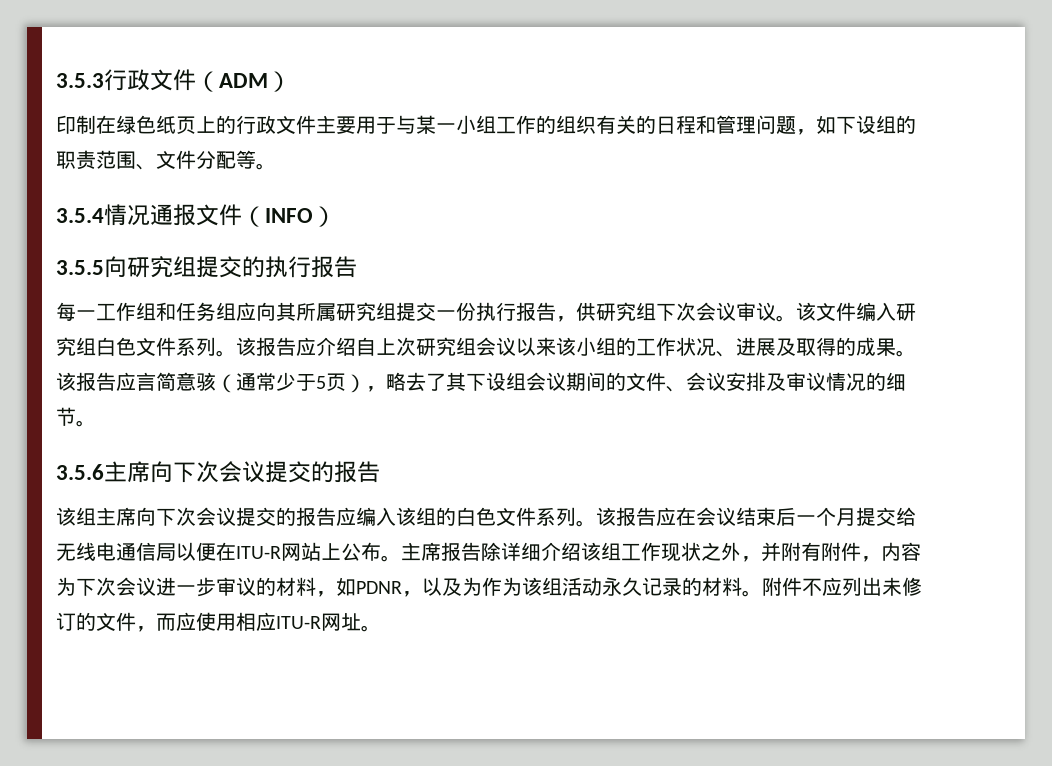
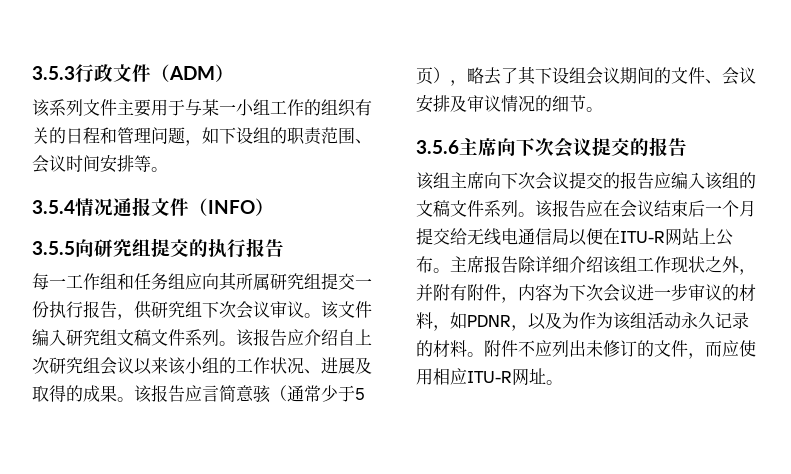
- 印制在绿色纸页上的行政文件主要用于与某一小组工作的组织有关的日程和管理问题，如下设组的职责范围、文件分配等。
+ 该系列文件主要用于与某一小组工作的组织有关的日程和管理问题，如下设组的职责范围、会议时间安排等。
- 该文件编入研究组白色文件系列。
+ 该文件编入研究组文稿文件系列。
- 该组主席向下次会议提交的报告应编入该组的白色文件系列。
+ 该组主席向下次会议提交的报告应编入该组的文稿文件系列。

